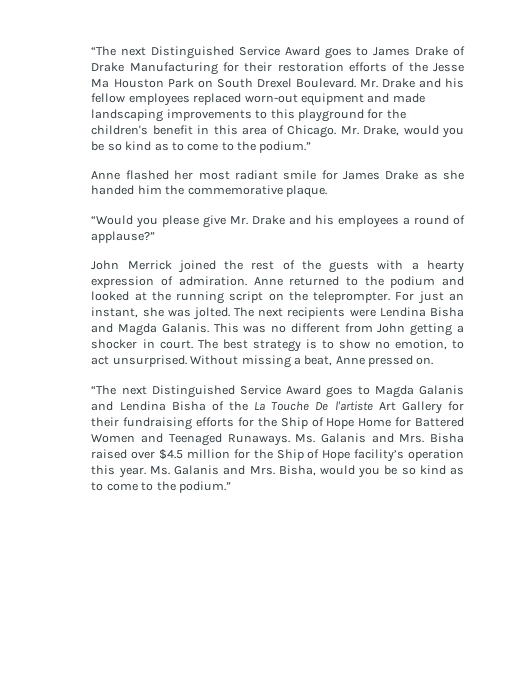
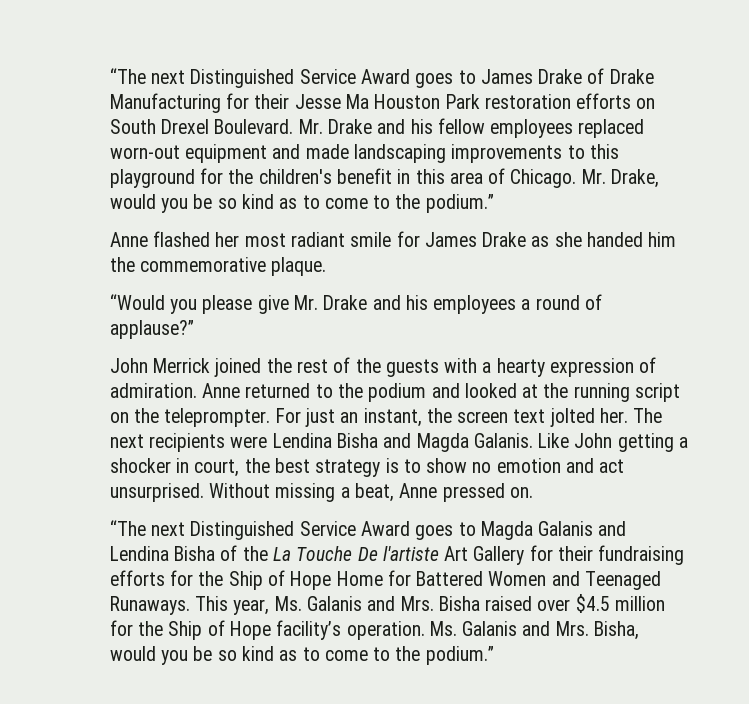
- “The next Distinguished Service Award goes to James Drake of Drake Manufacturing for their restoration efforts of the Jesse Ma Houston Park on South Drexel Boulevard.
+ “The next Distinguished Service Award goes to James Drake of Drake Manufacturing for their Jesse Ma Houston Park restoration efforts on South Drexel Boulevard.
- For just an instant, she was jolted.
+ For just an instant, the screen text jolted her.
- This was no different from John getting a shocker in court. The best strategy is to show no emotion, to act unsurprised.
+ Like John getting a shocker in court, the best strategy is to show no emotion and act unsurprised.
- Ms. Galanis and Mrs. Bisha raised over $4.5 million for the Ship of Hope facility’s operation this year.
+ This year, Ms. Galanis and Mrs. Bisha raised over $4.5 million for the Ship of Hope facility’s operation.

